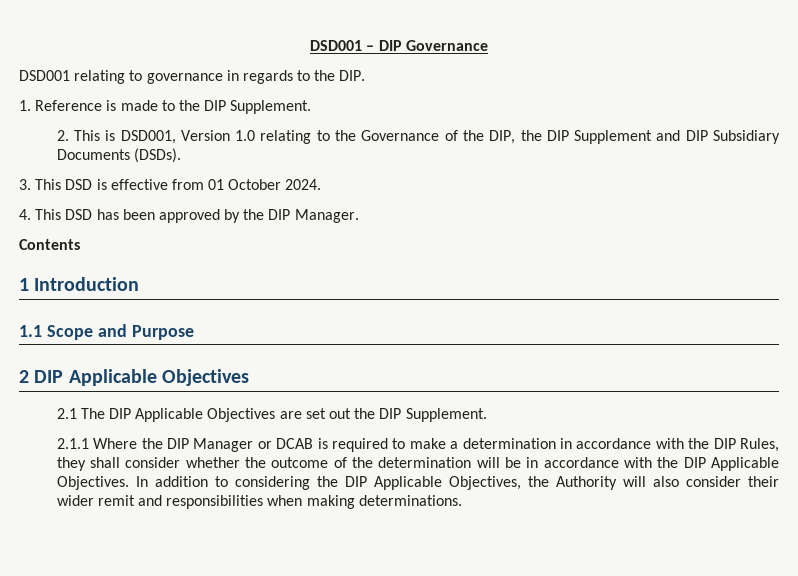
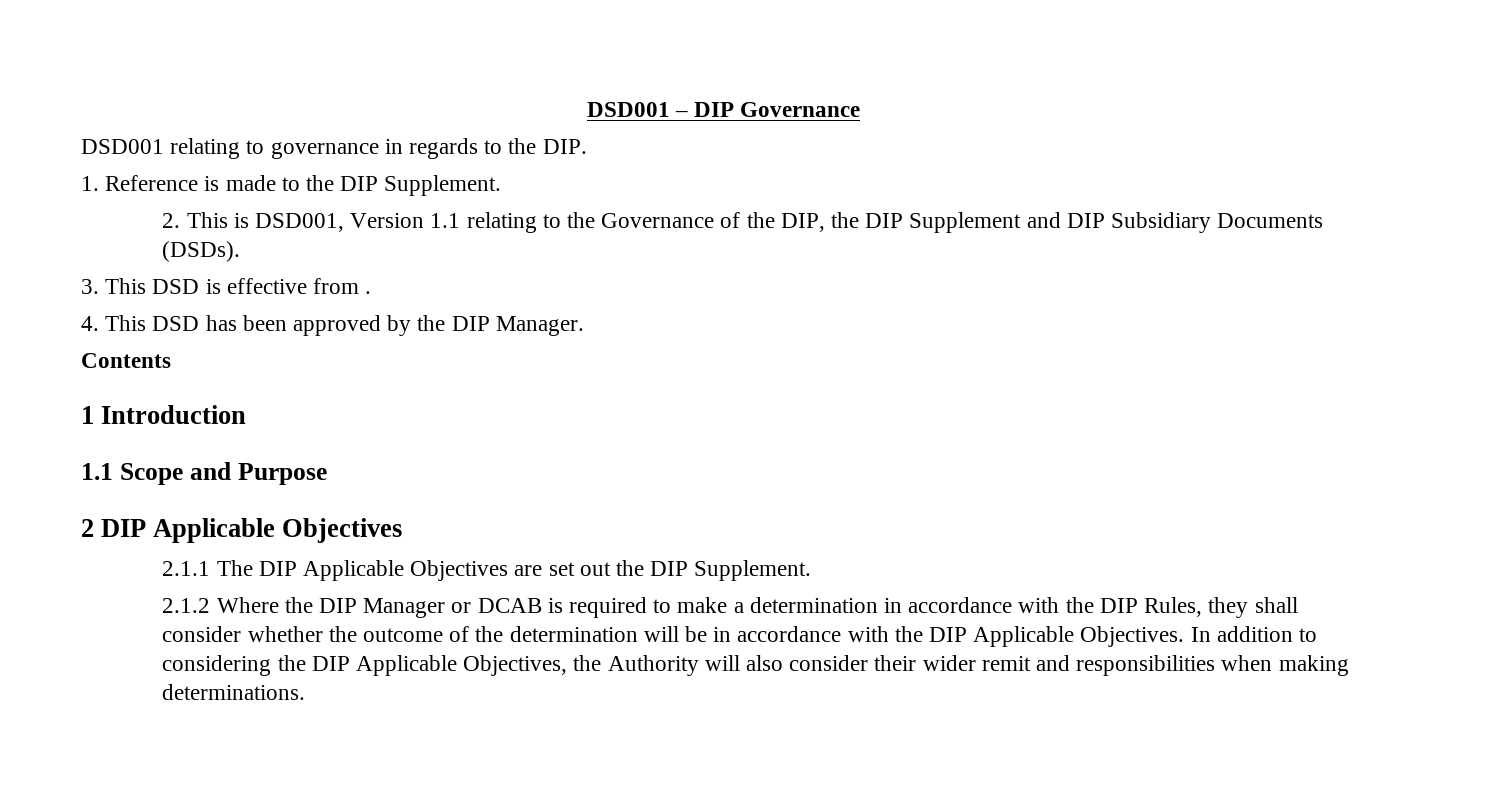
- 2. This is DSD001, Version 1.0 relating to the Governance of the DIP, the DIP Supplement and DIP Subsidiary Documents (DSDs).
+ 2. This is DSD001, Version 1.1 relating to the Governance of the DIP, the DIP Supplement and DIP Subsidiary Documents (DSDs).
- 3. This DSD is effective from 01 October 2024.
+ 3. This DSD is effective from .
- 2.1 The DIP Applicable Objectives are set out the DIP Supplement.
+ 2.1.1 The DIP Applicable Objectives are set out the DIP Supplement.
- 2.1.1 Where the DIP Manager or DCAB is required to make a determination in accordance with the DIP Rules, they shall consider whether the outcome of the determination will be in accordance with the DIP Applicable Objectives.
+ 2.1.2 Where the DIP Manager or DCAB is required to make a determination in accordance with the DIP Rules, they shall consider whether the outcome of the determination will be in accordance with the DIP Applicable Objectives.

